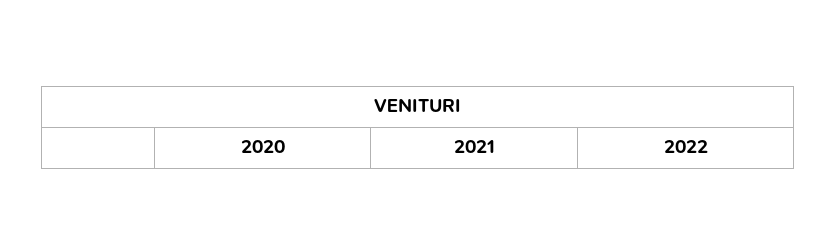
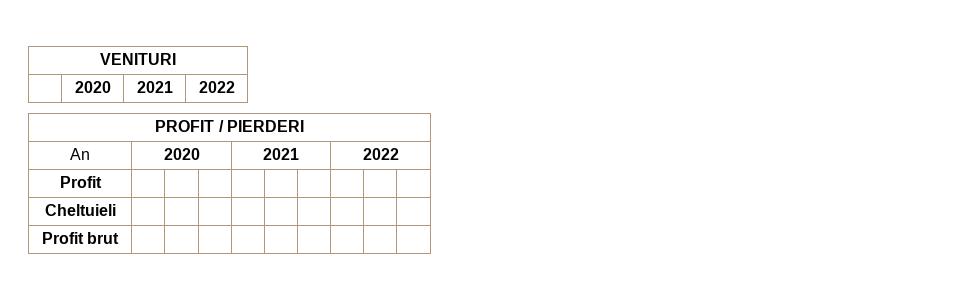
+ PROFIT / PIERDERI
+ An | 2020 | 2021 | 2022
+ Profit | | | | | | | | |
+ Cheltuieli | | | | | | | | |
+ Profit brut | | | | | | | | |

